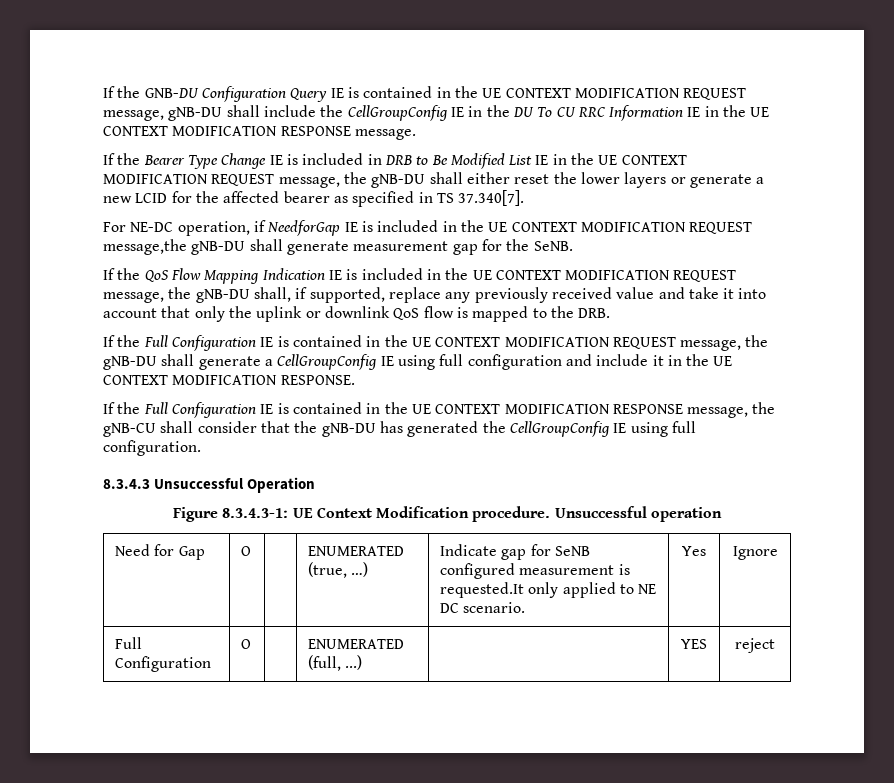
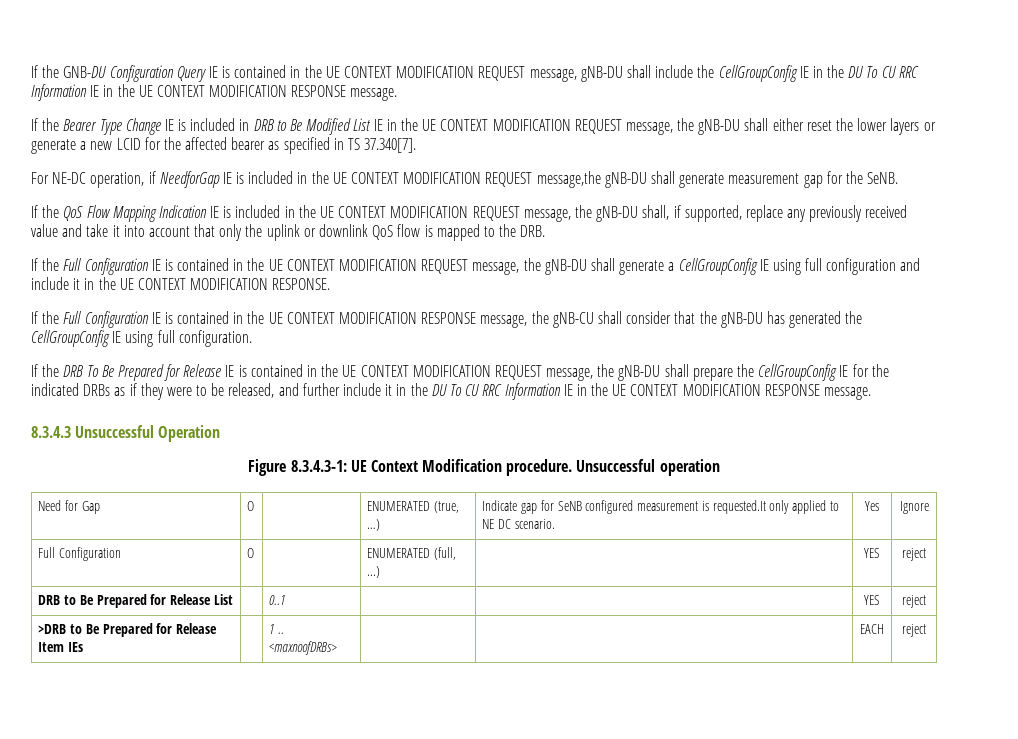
+ If the DRB To Be Prepared for Release IE is contained in the UE CONTEXT MODIFICATION REQUEST message, the gNB-DU shall prepare the CellGroupConfig IE for the indicated DRBs as if they were to be released, and further include it in the DU To CU RRC Information IE in the UE CONTEXT MODIFICATION RESPONSE message.
+ DRB to Be Prepared for Release List | | 0..1 | | | YES | reject
+ >DRB to Be Prepared for Release Item IEs | | 1 .. <maxnoofDRBs> | | | EACH | reject

